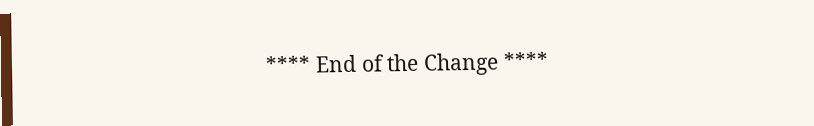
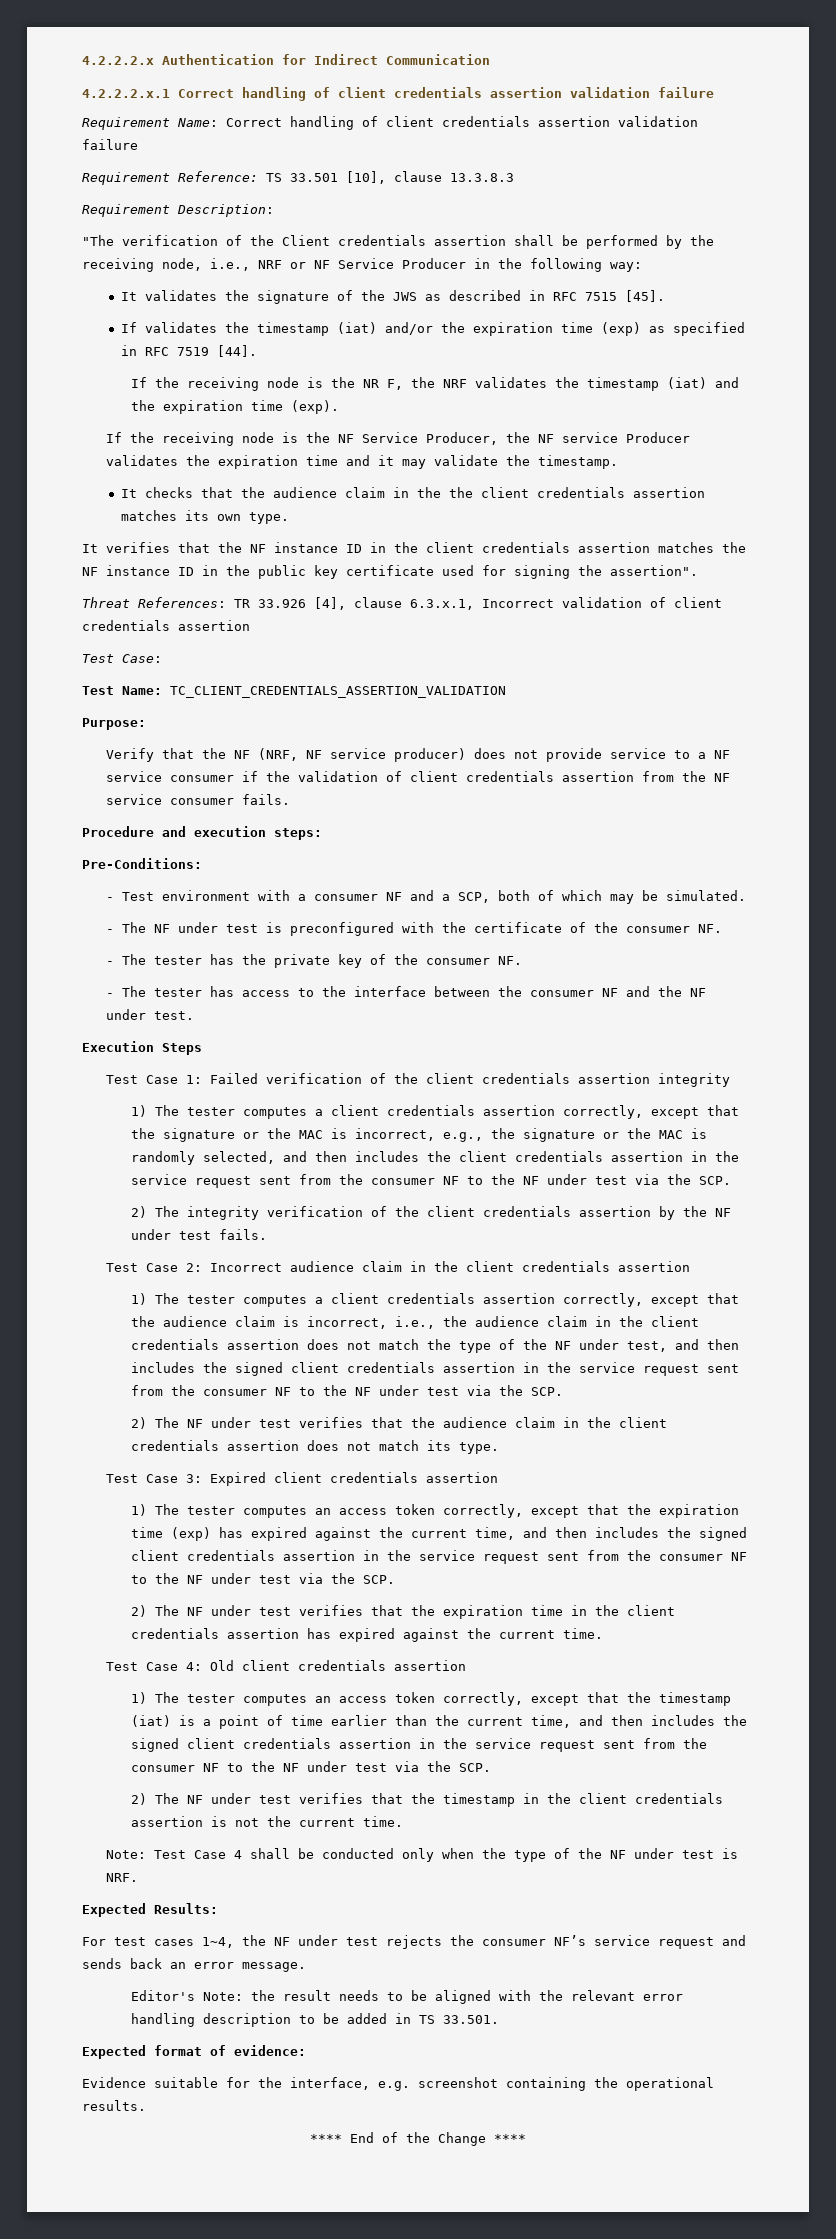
+ 4.2.2.2.x Authentication for Indirect Communication
+ 4.2.2.2.x.1 Correct handling of client credentials assertion validation failure
+ Requirement Name: Correct handling of client credentials assertion validation failure
+ Requirement Reference: TS 33.501 [10], clause 13.3.8.3
+ Requirement Description:
+ "The verification of the Client credentials assertion shall be performed by the receiving node, i.e., NRF or NF Service Producer in the following way:
+ It validates the signature of the JWS as described in RFC 7515 [45].
+ If validates the timestamp (iat) and/or the expiration time (exp) as specified in RFC 7519 [44].
+ If the receiving node is the NR F, the NRF validates the timestamp (iat) and the expiration time (exp).
+ If the receiving node is the NF Service Producer, the NF service Producer validates the expiration time and it may validate the timestamp.
+ It checks that the audience claim in the the client credentials assertion matches its own type.
+ It verifies that the NF instance ID in the client credentials assertion matches the NF instance ID in the public key certificate used for signing the assertion".
+ Threat References: TR 33.926 [4], clause 6.3.x.1, Incorrect validation of client credentials assertion
+ Test Case:
+ Test Name: TC_CLIENT_CREDENTIALS_ASSERTION_VALIDATION
+ Purpose:
+ Verify that the NF (NRF, NF service producer) does not provide service to a NF service consumer if the validation of client credentials assertion from the NF service consumer fails.
+ Procedure and execution steps:
+ Pre-Conditions:
+ - Test environment with a consumer NF and a SCP, both of which may be simulated.
+ - The NF under test is preconfigured with the certificate of the consumer NF.
+ - The tester has the private key of the consumer NF.
+ - The tester has access to the interface between the consumer NF and the NF under test.
+ Execution Steps
+ Test Case 1: Failed verification of the client credentials assertion integrity
+ 1) The tester computes a client credentials assertion correctly, except that the signature or the MAC is incorrect, e.g., the signature or the MAC is randomly selected, and then includes the client credentials assertion in the service request sent from the consumer NF to the NF under test via the SCP.
+ 2) The integrity verification of the client credentials assertion by the NF under test fails.
+ Test Case 2: Incorrect audience claim in the client credentials assertion
+ 1) The tester computes a client credentials assertion correctly, except that the audience claim is incorrect, i.e., the audience claim in the client credentials assertion does not match the type of the NF under test, and then includes the signed client credentials assertion in the service request sent from the consumer NF to the NF under test via the SCP.
+ 2) The NF under test verifies that the audience claim in the client credentials assertion does not match its type.
+ Test Case 3: Expired client credentials assertion
+ 1) The tester computes an access token correctly, except that the expiration time (exp) has expired against the current time, and then includes the signed client credentials assertion in the service request sent from the consumer NF to the NF under test via the SCP.
+ 2) The NF under test verifies that the expiration time in the client credentials assertion has expired against the current time.
+ Test Case 4: Old client credentials assertion
+ 1) The tester computes an access token correctly, except that the timestamp (iat) is a point of time earlier than the current time, and then includes the signed client credentials assertion in the service request sent from the consumer NF to the NF under test via the SCP.
+ 2) The NF under test verifies that the timestamp in the client credentials assertion is not the current time.
+ Note: Test Case 4 shall be conducted only when the type of the NF under test is NRF.
+ Expected Results:
+ For test cases 1~4, the NF under test rejects the consumer NF’s service request and sends back an error message.
+ Editor's Note: the result needs to be aligned with the relevant error handling description to be added in TS 33.501.
+ Expected format of evidence:
+ Evidence suitable for the interface, e.g. screenshot containing the operational results.

